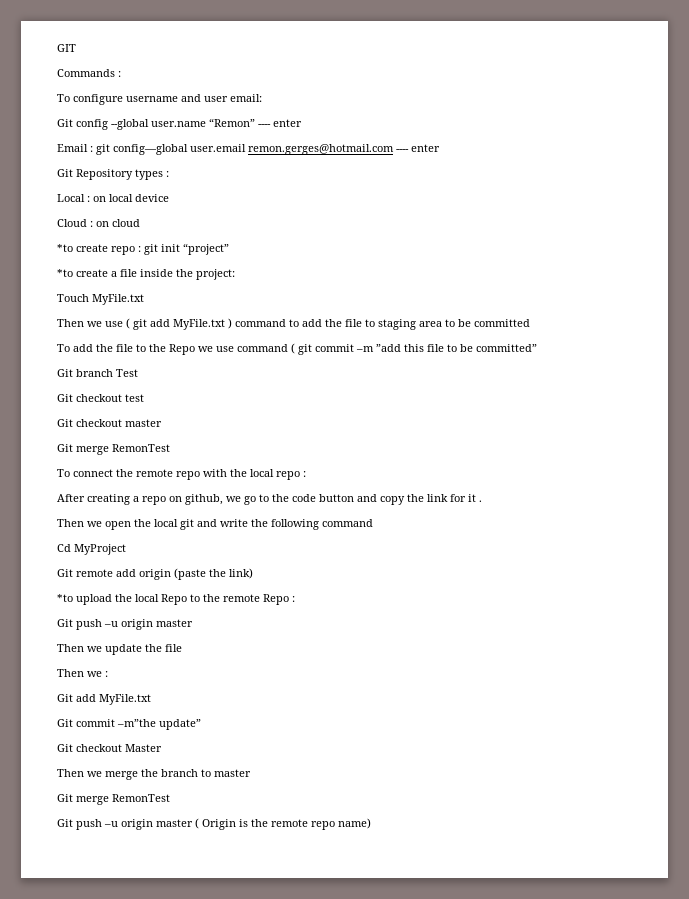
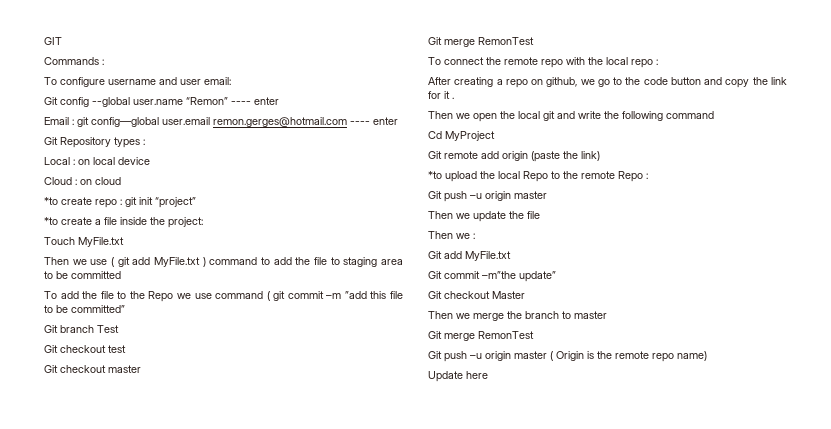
+ Update here

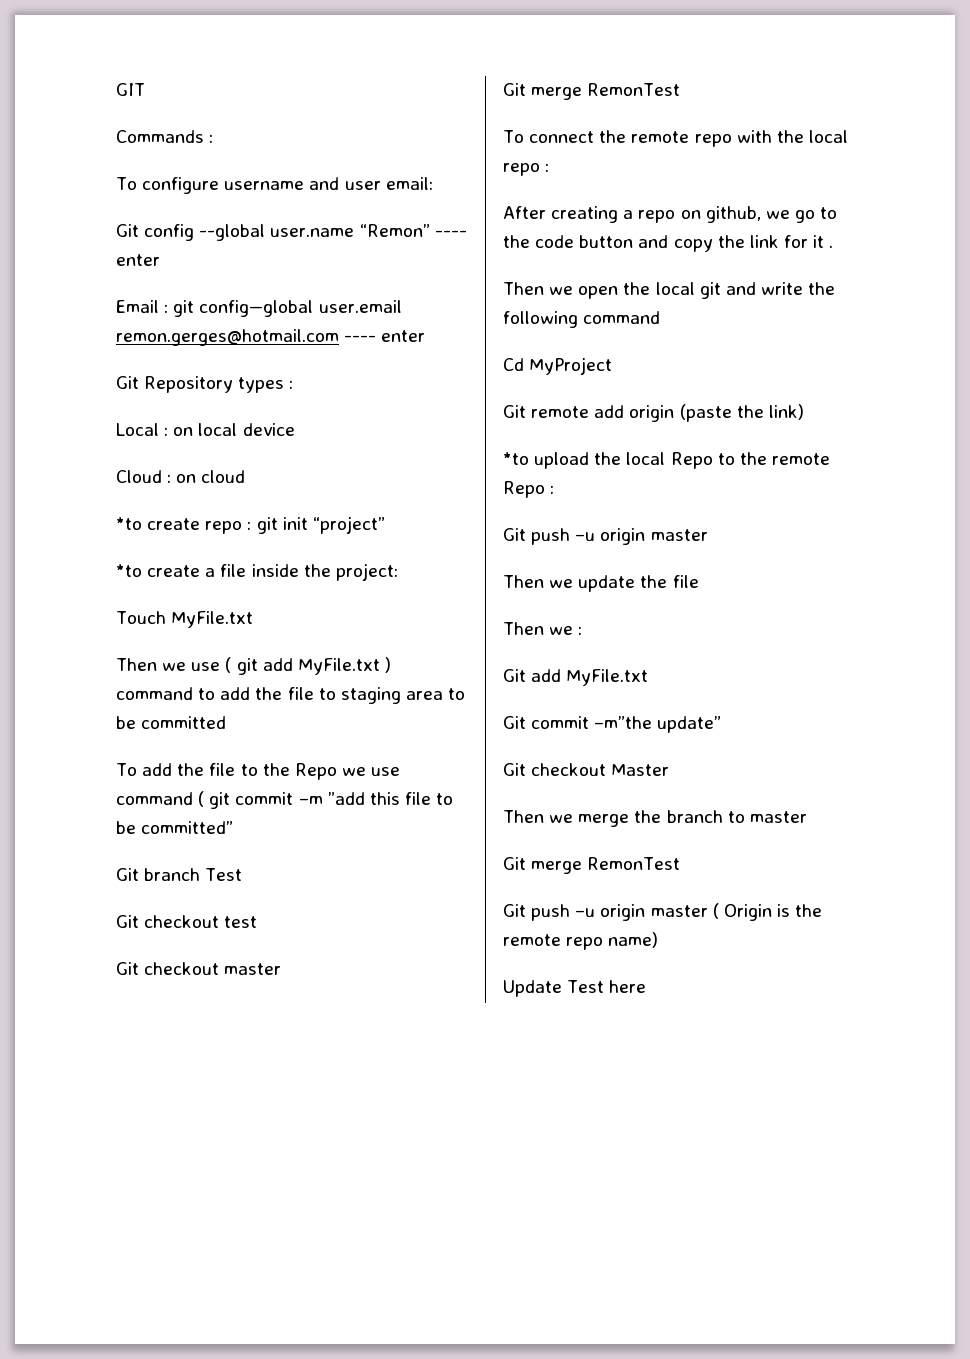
- Update here
+ Update Test here

